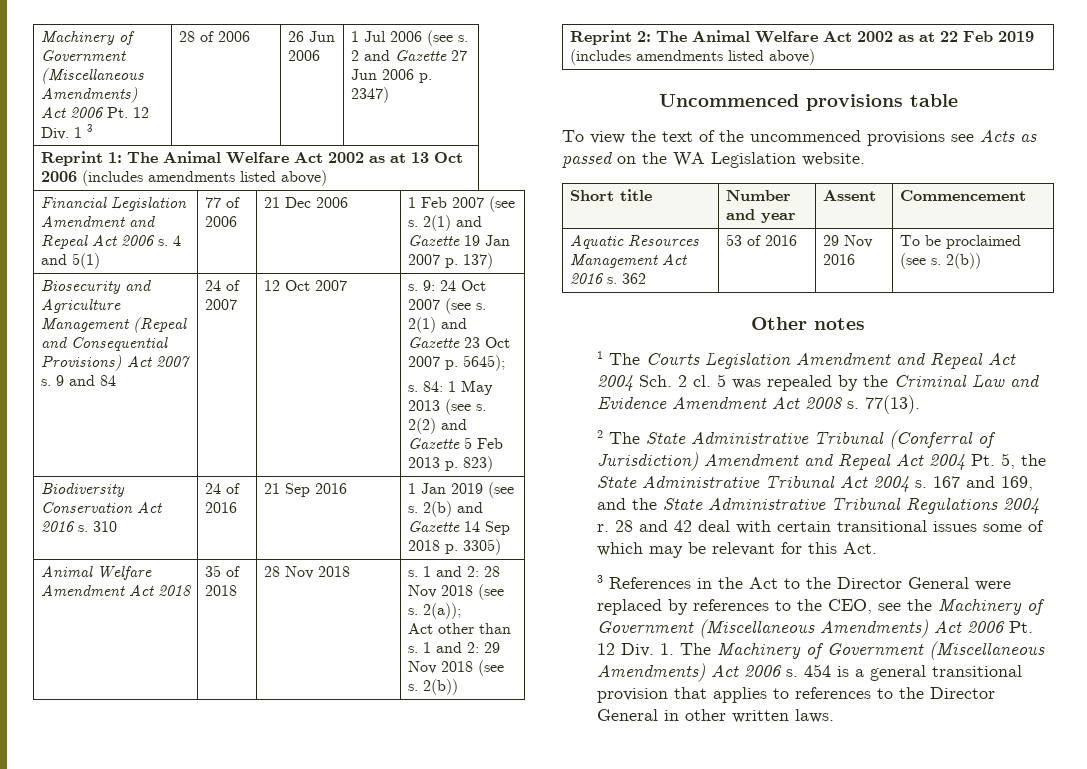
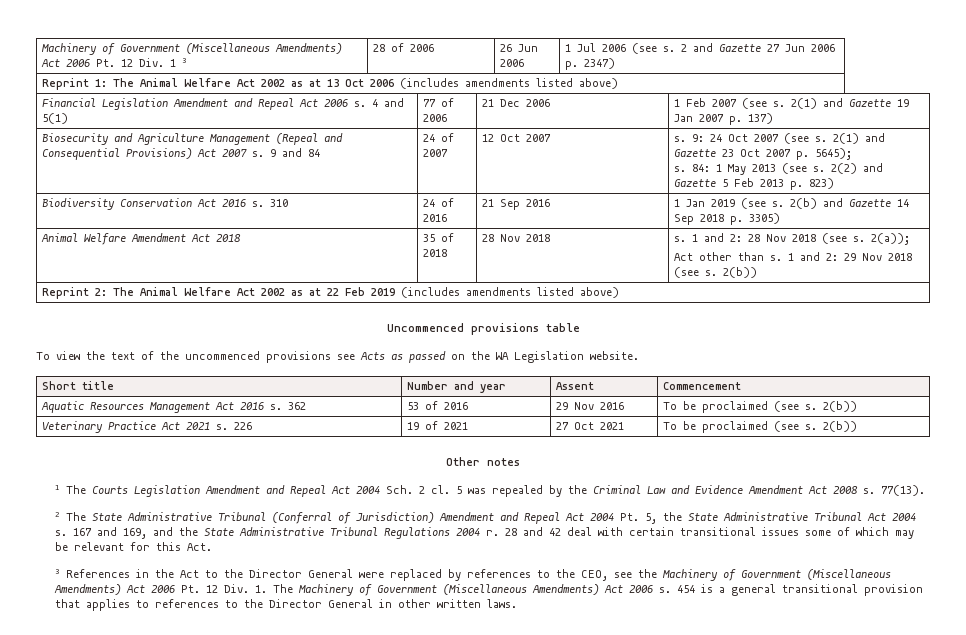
+ Veterinary Practice Act 2021 s. 226 | 19 of 2021 | 27 Oct 2021 | To be proclaimed (see s. 2(b))

